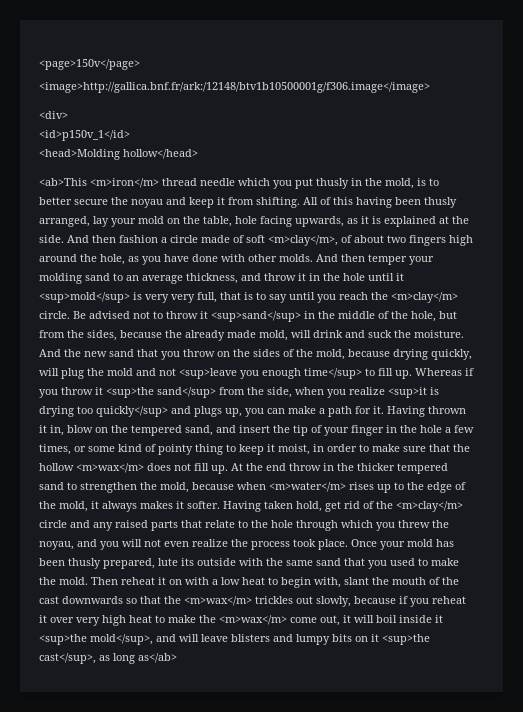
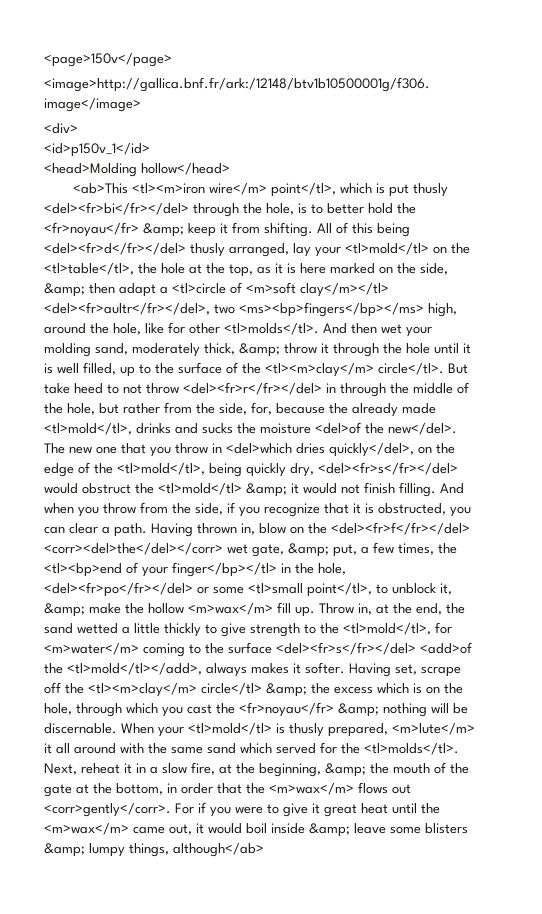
- <ab>This <m>iron</m> thread needle which you put thusly in the mold, is to better secure the noyau and keep it from shifting.
+ <ab>This <tl><m>iron wire</m> point</tl>, which is put thusly <del><fr>bi</fr></del> through the hole, is to better hold the <fr>noyau</fr> &amp; keep it from shifting.
- All of this having been thusly arranged, lay your mold on the table, hole facing upwards, as it is explained at the side. And then fashion a circle made of soft <m>clay</m>, of about two fingers high around the hole, as you have done with other molds. And then temper your molding sand to an average thickness, and throw it in the hole until it <sup>mold</sup> is very very full, that is to say until you reach the <m>clay</m> circle. Be advised not to throw it <sup>sand</sup> in the middle of the hole, but from the sides, because the already made mold, will drink and suck the moisture. And the new sand that you throw on the sides of the mold, because drying quickly, will plug the mold and not <sup>leave you enough time</sup> to fill up. Whereas if you throw it <sup>the sand</sup> from the side, when you realize <sup>it is drying too quickly</sup> and plugs up, you can make a path for it.
+ All of this being <del><fr>d</fr></del> thusly arranged, lay your <tl>mold</tl> on the <tl>table</tl>, the hole at the top, as it is here marked on the side, &amp; then adapt a <tl>circle of <m>soft clay</m></tl> <del><fr>aultr</fr></del>, two <ms><bp>fingers</bp></ms> high, around the hole, like for other <tl>molds</tl>. And then wet your molding sand, moderately thick, &amp; throw it through the hole until it is well filled, up to the surface of the <tl><m>clay</m> circle</tl>. But take heed to not throw <del><fr>r</fr></del> in through the middle of the hole, but rather from the side, for, because the already made <tl>mold</tl>, drinks and sucks the moisture <del>of the new</del>. The new one that you throw in <del>which dries quickly</del>, on the edge of the <tl>mold</tl>, being quickly dry, <del><fr>s</fr></del> would obstruct the <tl>mold</tl> &amp; it would not finish filling. And when you throw from the side, if you recognize that it is obstructed, you can clear a path.
- Having thrown it in, blow on the tempered sand, and insert the tip of your finger in the hole a few times, or some kind of pointy thing to keep it moist, in order to make sure that the hollow <m>wax</m> does not fill up. At the end throw in the thicker tempered sand to strengthen the mold, because when <m>water</m> rises up to the edge of the mold, it always makes it softer.
+ Having thrown in, blow on the <del><fr>f</fr></del> <corr><del>the</del></corr> wet gate, &amp; put, a few times, the <tl><bp>end of your finger</bp></tl> in the hole, <del><fr>po</fr></del> or some <tl>small point</tl>, to unblock it, &amp; make the hollow <m>wax</m> fill up. Throw in, at the end, the sand wetted a little thickly to give strength to the <tl>mold</tl>, for <m>water</m> coming to the surface <del><fr>s</fr></del> <add>of the <tl>mold</tl></add>, always makes it softer.
- Having taken hold, get rid of the <m>clay</m> circle and any raised parts that relate to the hole through which you threw the noyau, and you will not even realize the process took place. Once your mold has been thusly prepared, lute its outside with the same sand that you used to make the mold. Then reheat it on with a low heat to begin with, slant the mouth of the cast downwards so that the <m>wax</m> trickles out slowly, because if you reheat it over very high heat to make the <m>wax</m> come out, it will boil inside it <sup>the mold</sup>, and will leave blisters and lumpy bits on it <sup>the cast</sup>, as long as</ab>
+ Having set, scrape off the <tl><m>clay</m> circle</tl> &amp; the excess which is on the hole, through which you cast the <fr>noyau</fr> &amp; nothing will be discernable. When your <tl>mold</tl> is thusly prepared, <m>lute</m> it all around with the same sand which served for the <tl>molds</tl>. Next, reheat it in a slow fire, at the beginning, &amp; the mouth of the gate at the bottom, in order that the <m>wax</m> flows out <corr>gently</corr>. For if you were to give it great heat until the <m>wax</m> came out, it would boil inside &amp; leave some blisters &amp; lumpy things, although</ab>

